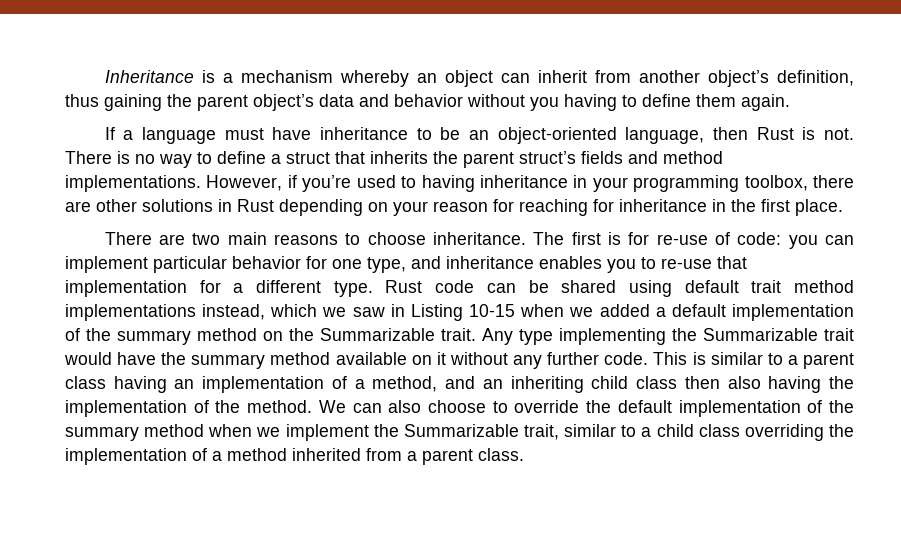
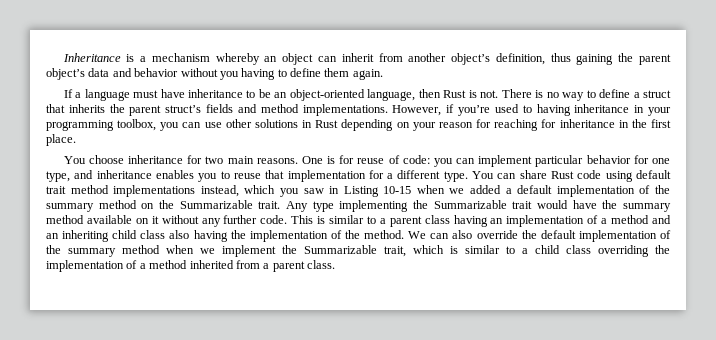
- However, if you’re used to having inheritance in your programming toolbox, there are other solutions in Rust depending on your reason for reaching for inheritance in the first place.
+ However, if you’re used to having inheritance in your programming toolbox, you can use other solutions in Rust depending on your reason for reaching for inheritance in the first place.
- There are two main reasons to choose inheritance. The first is for re-use of code: you can implement particular behavior for one type, and inheritance enables you to re-use that implementation for a different type.
+ You choose inheritance for two main reasons. One is for reuse of code: you can implement particular behavior for one type, and inheritance enables you to reuse that implementation for a different type.
- Rust code can be shared using default trait method implementations instead, which we saw in Listing 10-15 when we added a default implementation of the summary method on the Summarizable trait.
+ You can share Rust code using default trait method implementations instead, which you saw in Listing 10-15 when we added a default implementation of the summary method on the Summarizable trait.
- This is similar to a parent class having an implementation of a method, and an inheriting child class then also having the implementation of the method.
+ This is similar to a parent class having an implementation of a method and an inheriting child class also having the implementation of the method.
- We can also choose to override the default implementation of the summary method when we implement the Summarizable trait, similar to a child class overriding the implementation of a method inherited from a parent class.
+ We can also override the default implementation of the summary method when we implement the Summarizable trait, which is similar to a child class overriding the implementation of a method inherited from a parent class.

